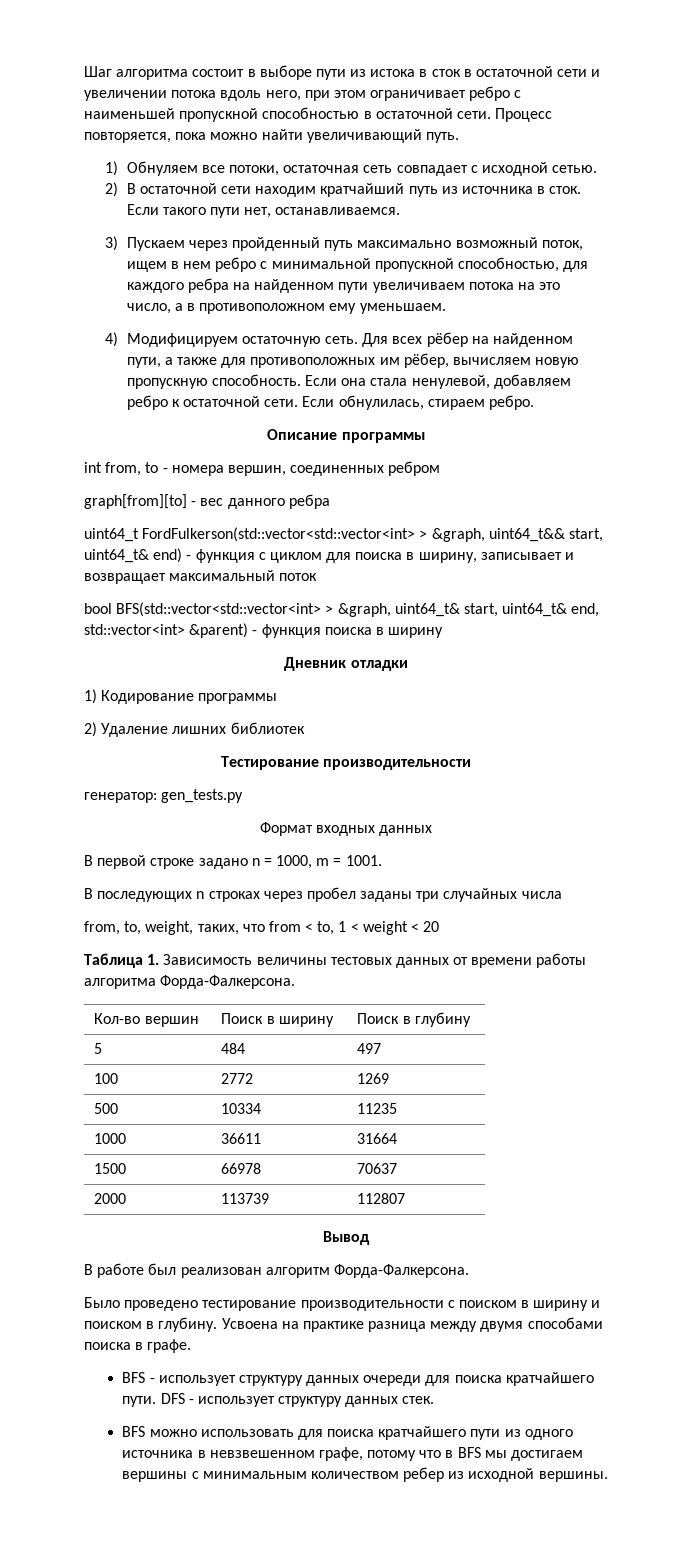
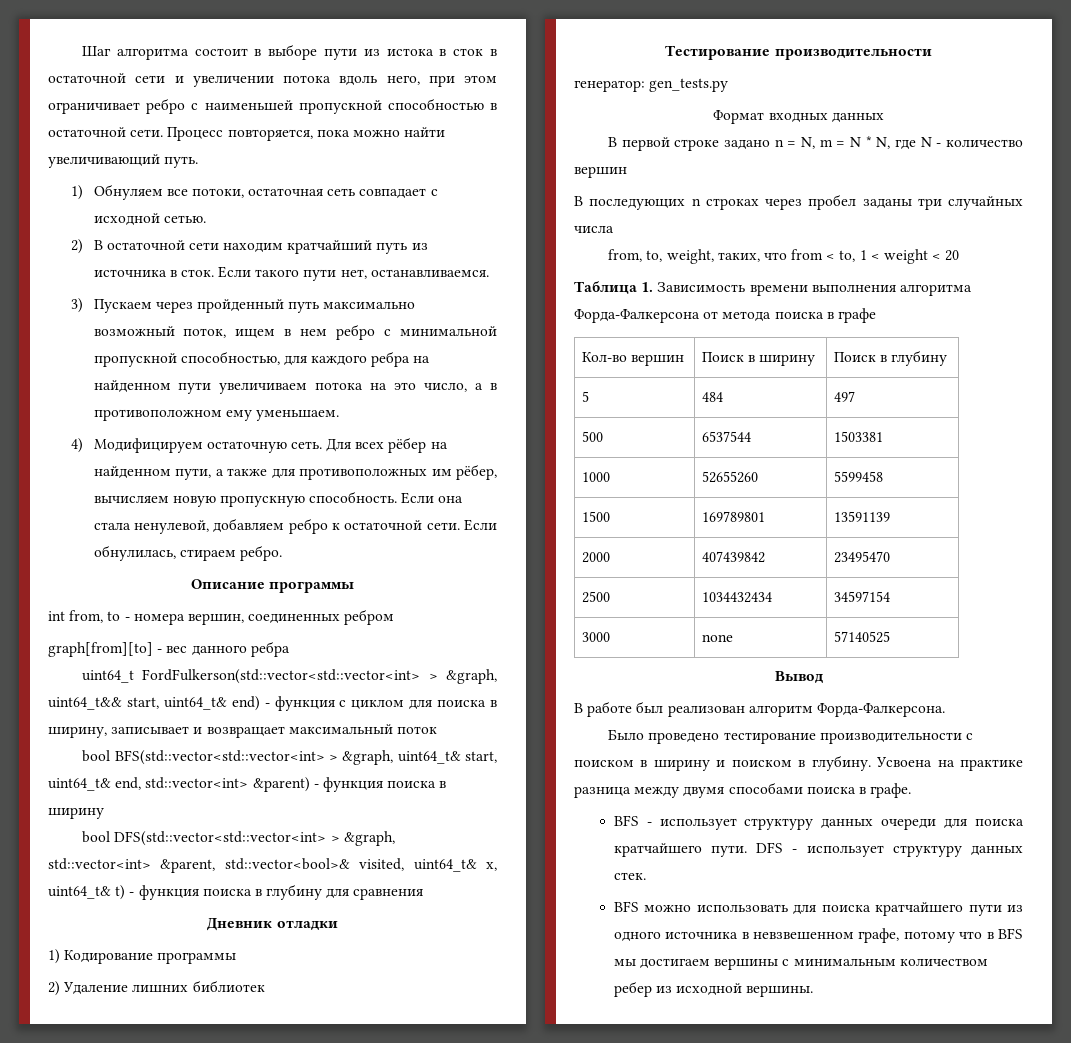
+ bool DFS(std::vector<std::vector<int> > &graph, std::vector<int> &parent, std::vector<bool>& visited, uint64_t& x, uint64_t& t) - функция поиска в глубину для сравнения
- В первой строке задано n = 1000, m = 1001.
+ В первой строке задано n = N, m = N * N, где N - количество вершин
- Таблица 1. Зависимость величины тестовых данных от времени работы алгоритма Форда-Фалкерсона.
+ Таблица 1. Зависимость времени выполнения алгоритма Форда-Фалкерсона от метода поиска в графе
- 100 | 2772 | 1269
- 500 | 10334 | 11235
+ 500 | 6537544 | 1503381
- 1000 | 36611 | 31664
+ 1000 | 52655260 | 5599458
- 1500 | 66978 | 70637
+ 1500 | 169789801 | 13591139
- 2000 | 113739 | 112807
+ 2000 | 407439842 | 23495470
+ 2500 | 1034432434 | 34597154
+ 3000 | none | 57140525

